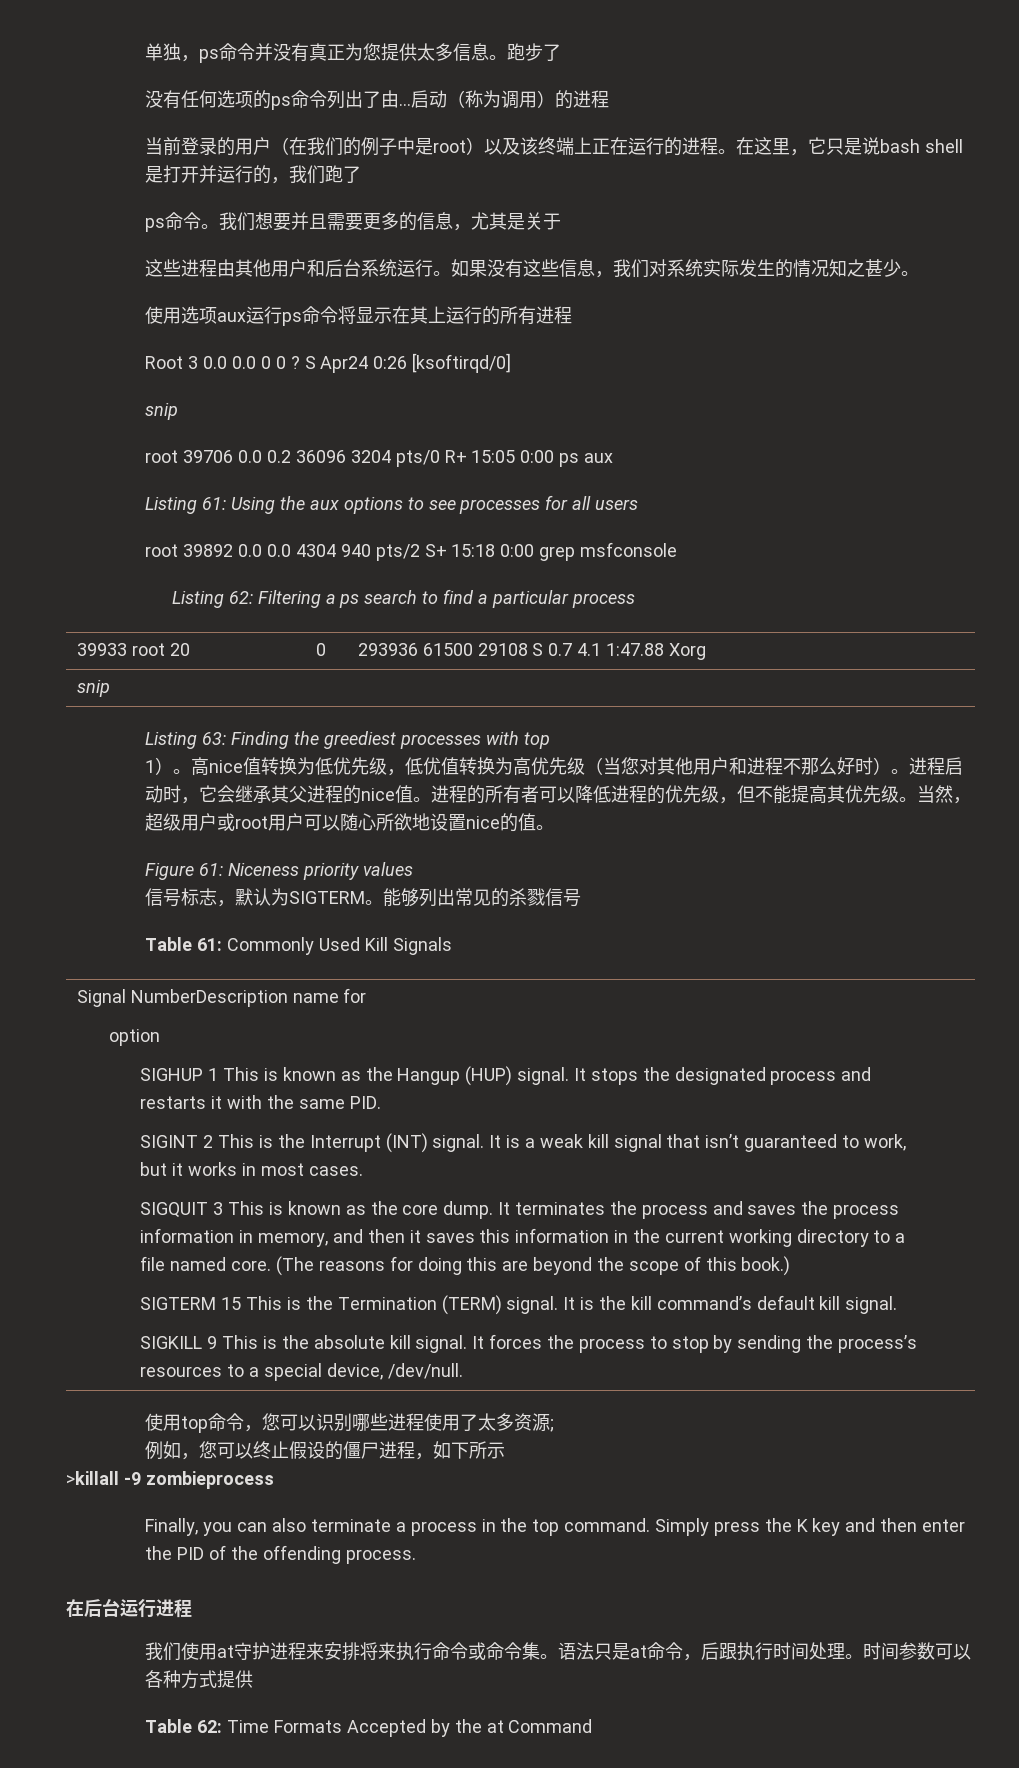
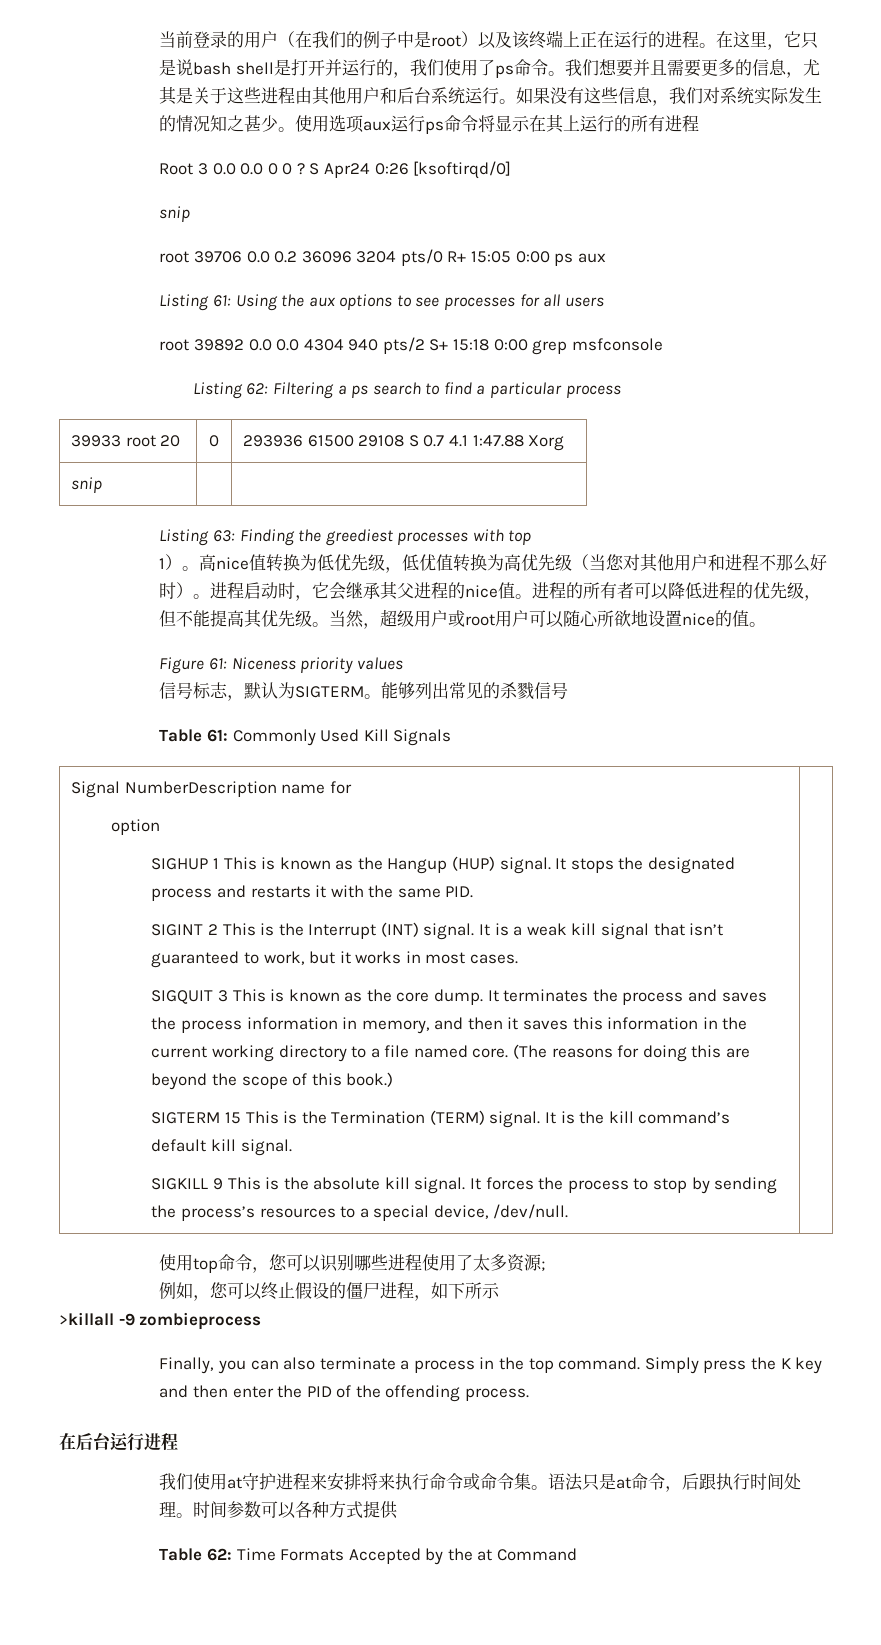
- 单独，ps命令并没有真正为您提供太多信息。跑步了
- 没有任何选项的ps命令列出了由...启动（称为调用）的进程
- 在这里，它只是说bash shell是打开并运行的，我们跑了
- ps命令。
+ 在这里，它只是说bash shell是打开并运行的，我们使用了ps命令。
- 我们想要并且需要更多的信息，尤其是关于
- 这些进程由其他用户和后台系统运行。
+ 我们想要并且需要更多的信息，尤其是关于这些进程由其他用户和后台系统运行。
- 如果没有这些信息，我们对系统实际发生的情况知之甚少。
- 使用选项aux运行ps命令将显示在其上运行的所有进程
+ 如果没有这些信息，我们对系统实际发生的情况知之甚少。使用选项aux运行ps命令将显示在其上运行的所有进程

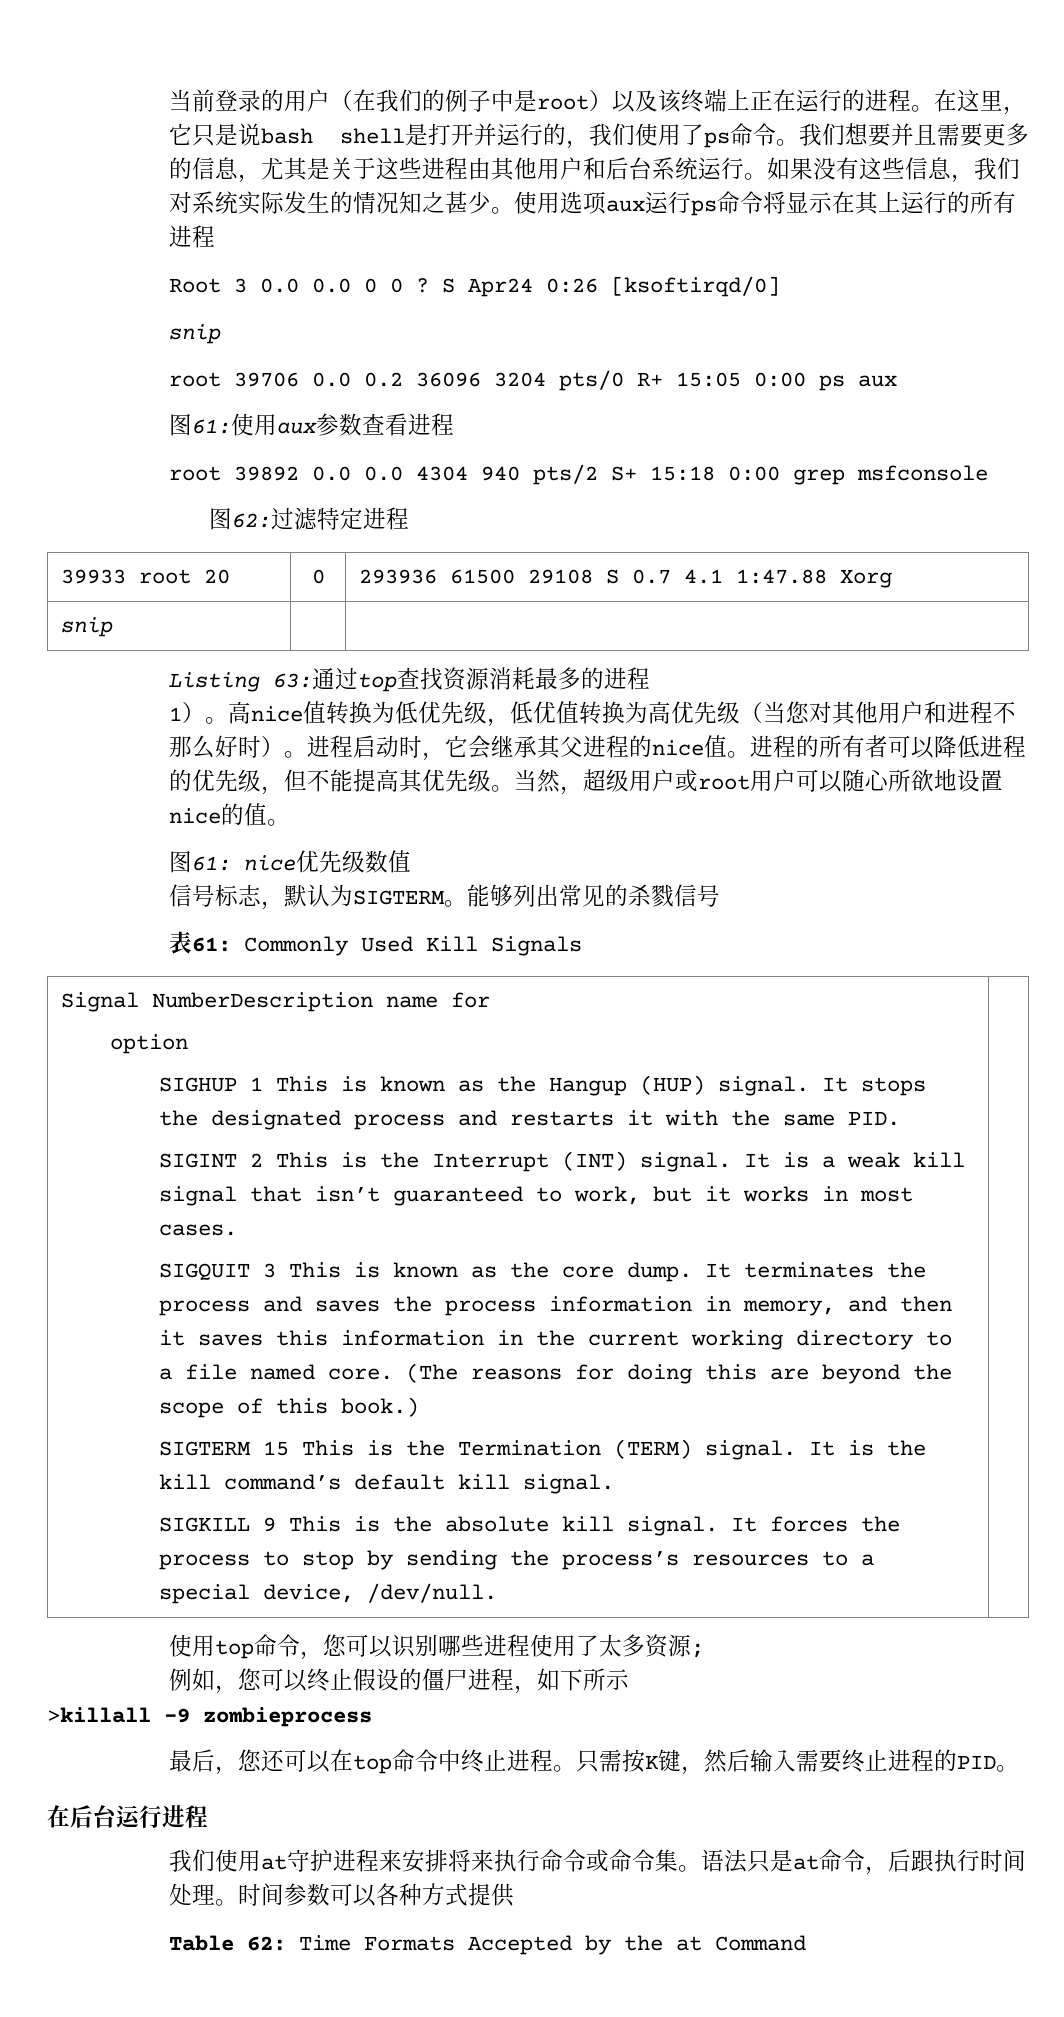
- Listing 61: Using the aux options to see processes for all users
+ 图61:使用aux参数查看进程
- Listing 62: Filtering a ps search to find a particular process
+ 图62:过滤特定进程
- Listing 63: Finding the greediest processes with top
+ Listing 63:通过top查找资源消耗最多的进程
- Figure 61: Niceness priority values
+ 图61: nice优先级数值
- Table 61: Commonly Used Kill Signals
+ 表61: Commonly Used Kill Signals
- Finally, you can also terminate a process in the top command. Simply press the K key and then enter the PID of the offending process.
+ 最后，您还可以在top命令中终止进程。只需按K键，然后输入需要终止进程的PID。

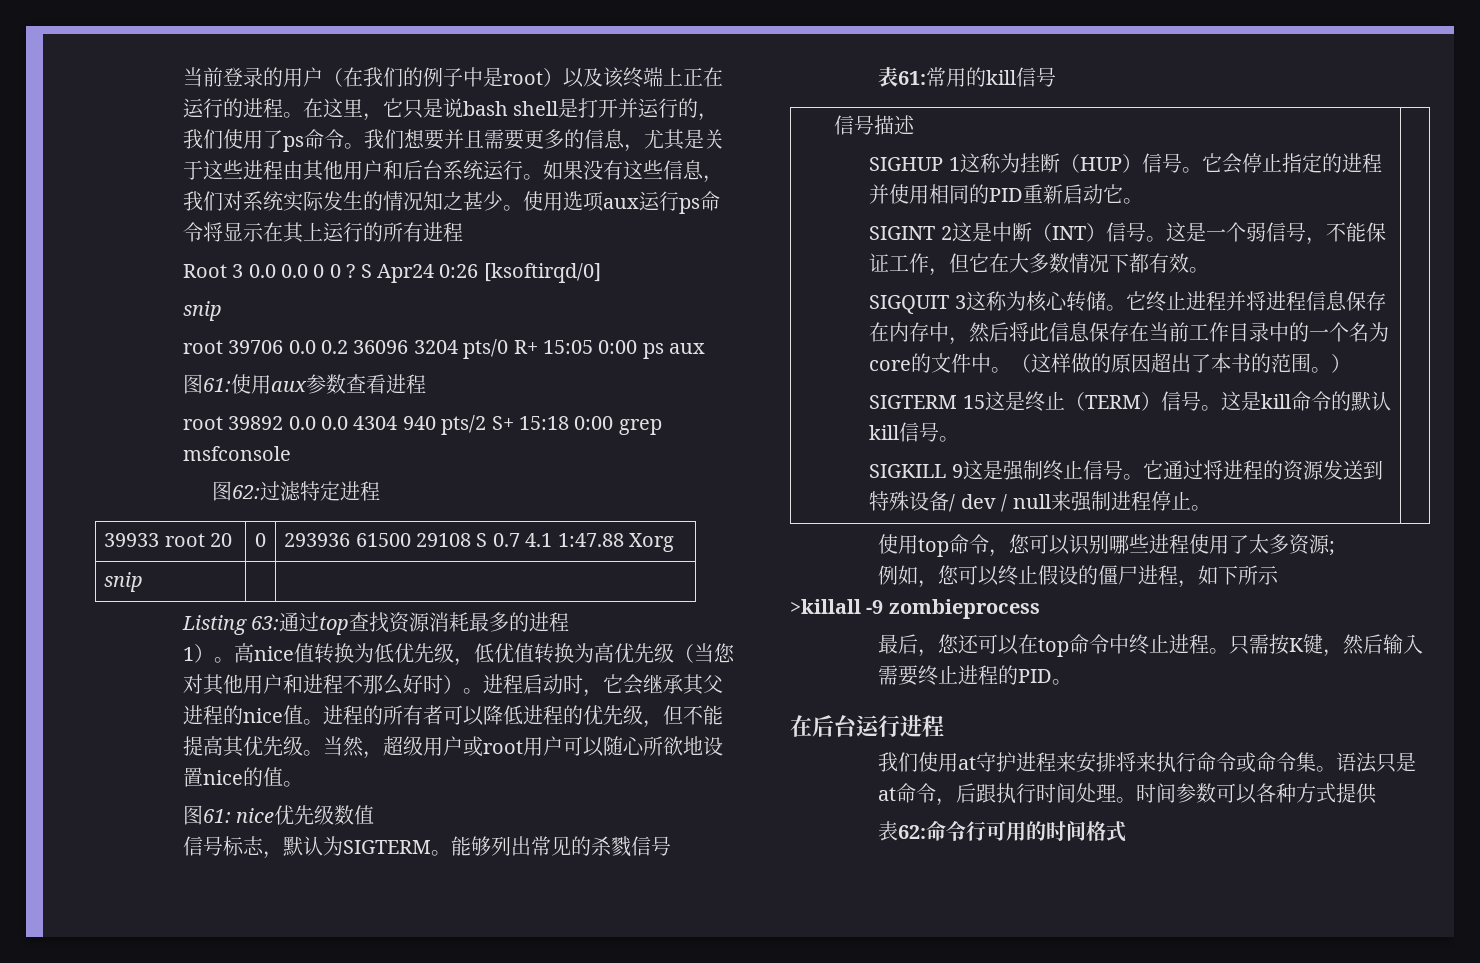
- 表61: Commonly Used Kill Signals
- Signal NumberDescription name for
- option
- SIGHUP 1 This is known as the Hangup (HUP) signal. It stops the designated process and restarts it with the same PID.
- SIGINT 2 This is the Interrupt (INT) signal. It is a weak kill signal that isn’t guaranteed to work, but it works in most cases.
- SIGQUIT 3 This is known as the core dump. It terminates the process and saves the process information in memory, and then it saves this information in the current working directory to a file named core. (The reasons for doing this are beyond the scope of this book.)
- SIGTERM 15 This is the Termination (TERM) signal. It is the kill command’s default kill signal.
- SIGKILL 9 This is the absolute kill signal. It forces the process to stop by sending the process’s resources to a special device, /dev/null.
+ 表61:常用的kill信号
+ 信号描述
+ SIGHUP 1这称为挂断（HUP）信号。它会停止指定的进程并使用相同的PID重新启动它。
+ SIGINT 2这是中断（INT）信号。这是一个弱信号，不能保证工作，但它在大多数情况下都有效。
+ SIGQUIT 3这称为核心转储。它终止进程并将进程信息保存在内存中，然后将此信息保存在当前工作目录中的一个名为core的文件中。（这样做的原因超出了本书的范围。）
+ SIGTERM 15这是终止（TERM）信号。这是kill命令的默认kill信号。
+ SIGKILL 9这是强制终止信号。它通过将进程的资源发送到特殊设备/ dev / null来强制进程停止。
- Table 62: Time Formats Accepted by the at Command
+ 表62:命令行可用的时间格式

